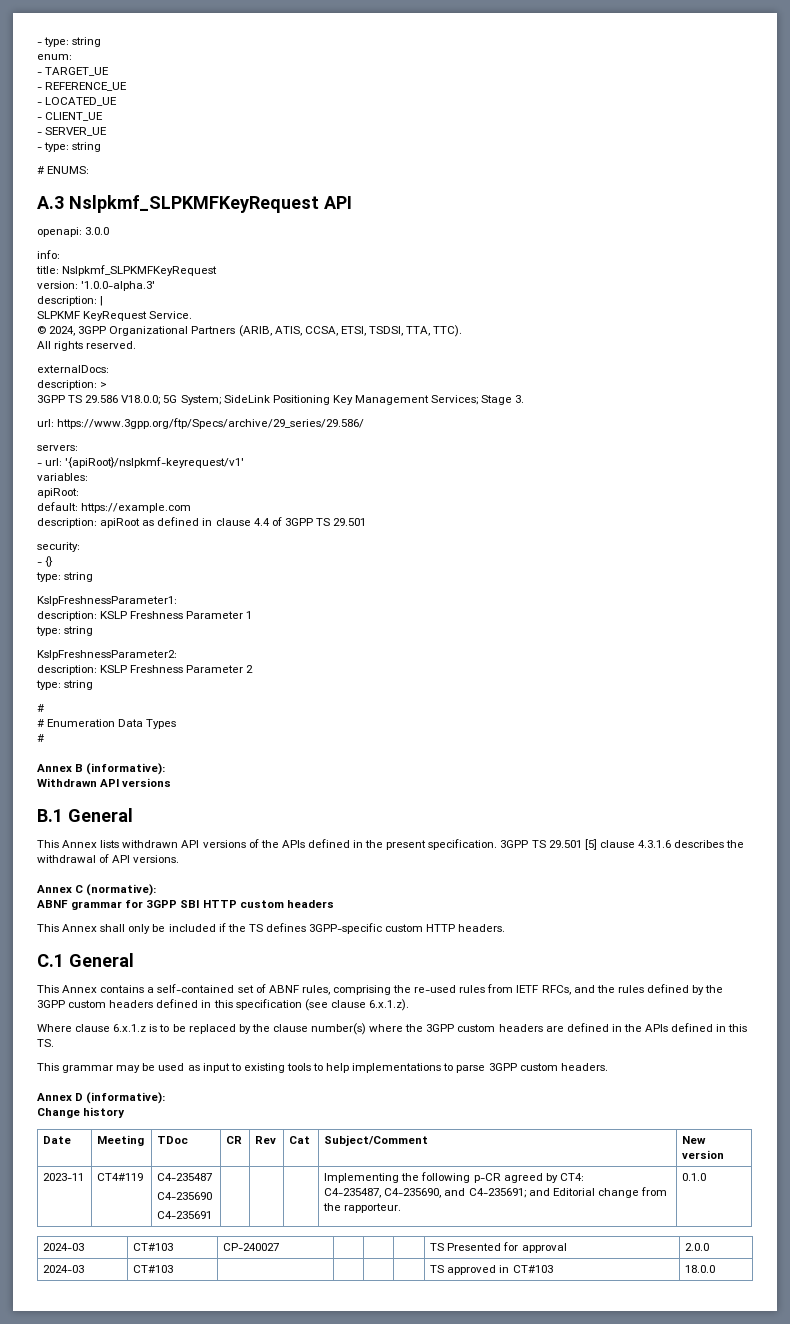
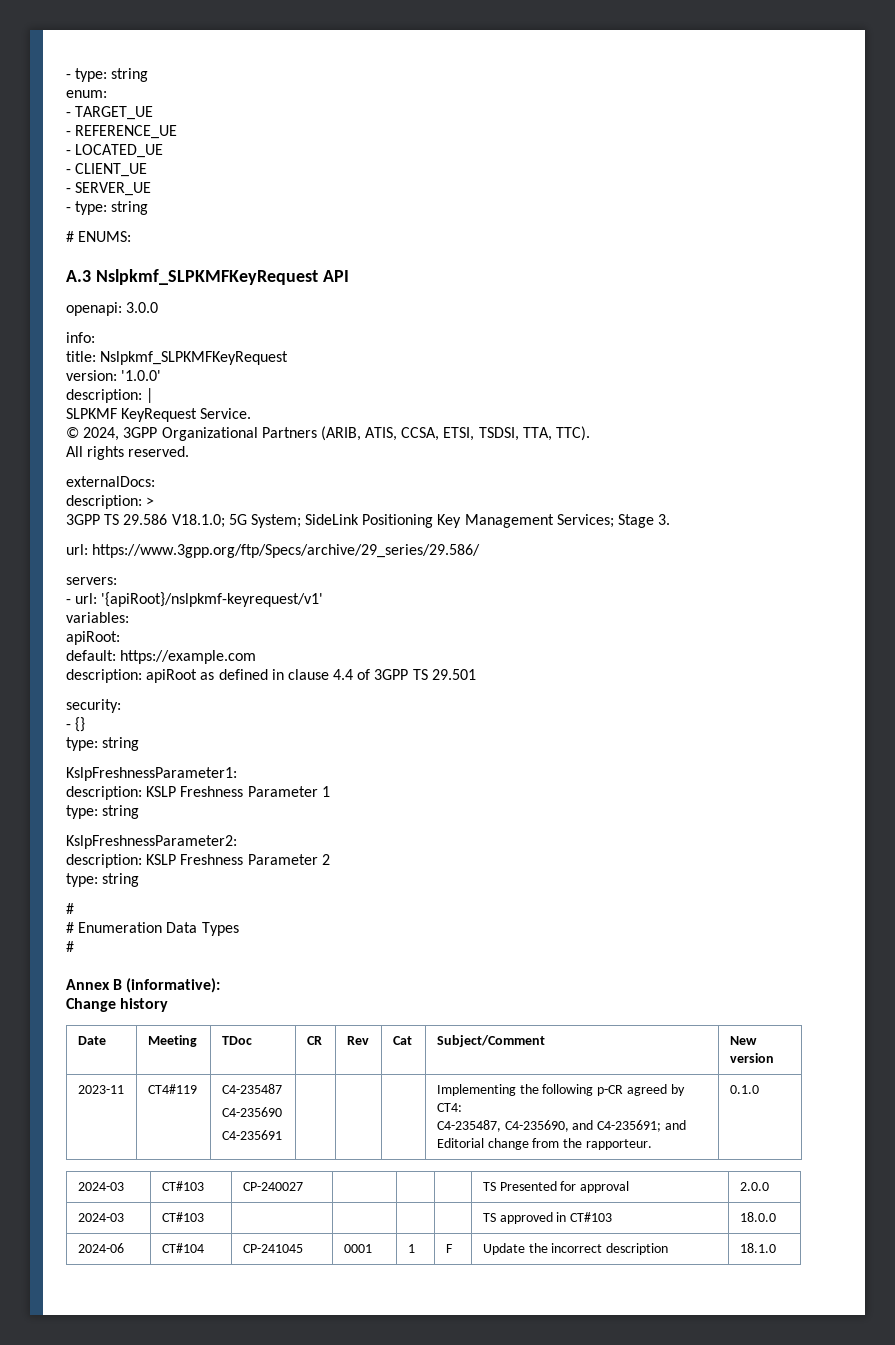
- version: '1.0.0-alpha.3'
+ version: '1.0.0'
- 3GPP TS 29.586 V18.0.0; 5G System; SideLink Positioning Key Management Services; Stage 3.
+ 3GPP TS 29.586 V18.1.0; 5G System; SideLink Positioning Key Management Services; Stage 3.
- Withdrawn API versions
- B.1 General
- This Annex lists withdrawn API versions of the APIs defined in the present specification. 3GPP TS 29.501 [5] clause 4.3.1.6 describes the withdrawal of API versions.
- Annex C (normative):
- ABNF grammar for 3GPP SBI HTTP custom headers
- This Annex shall only be included if the TS defines 3GPP-specific custom HTTP headers.
- C.1 General
- This Annex contains a self-contained set of ABNF rules, comprising the re-used rules from IETF RFCs, and the rules defined by the 3GPP custom headers defined in this specification (see clause 6.x.1.z).
- Where clause 6.x.1.z is to be replaced by the clause number(s) where the 3GPP custom headers are defined in the APIs defined in this TS.
- This grammar may be used as input to existing tools to help implementations to parse 3GPP custom headers.
- Annex D (informative):
+ 2024-06 | CT#104 | CP-241045 | 0001 | 1 | F | Update the incorrect description | 18.1.0

